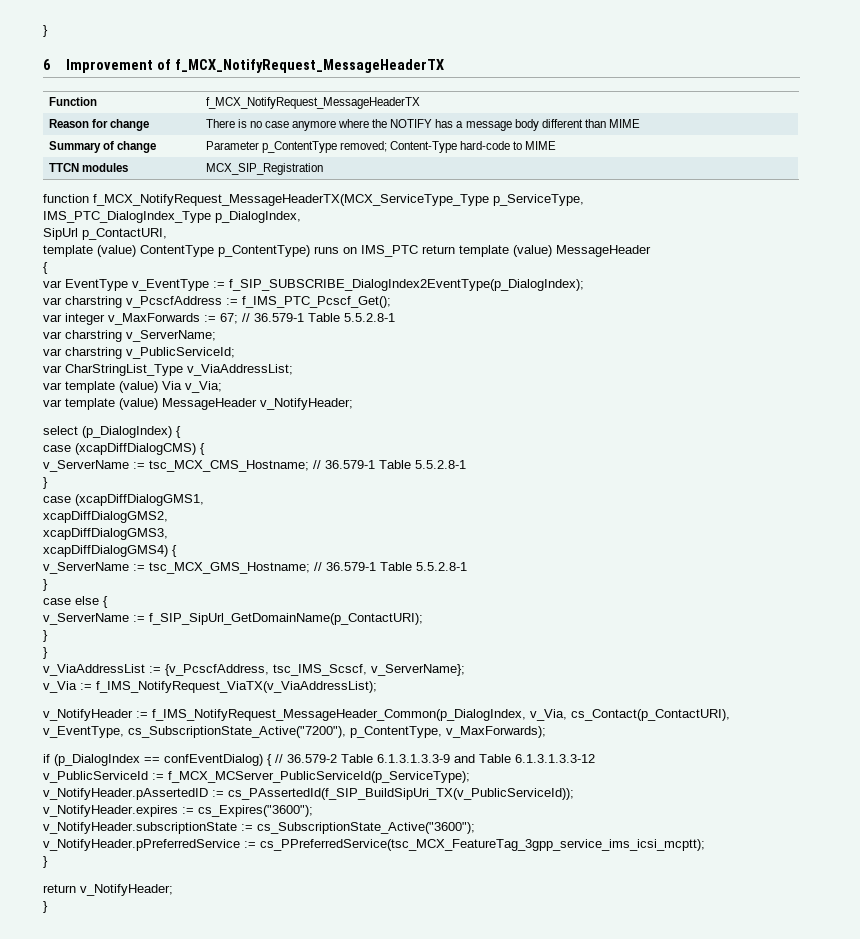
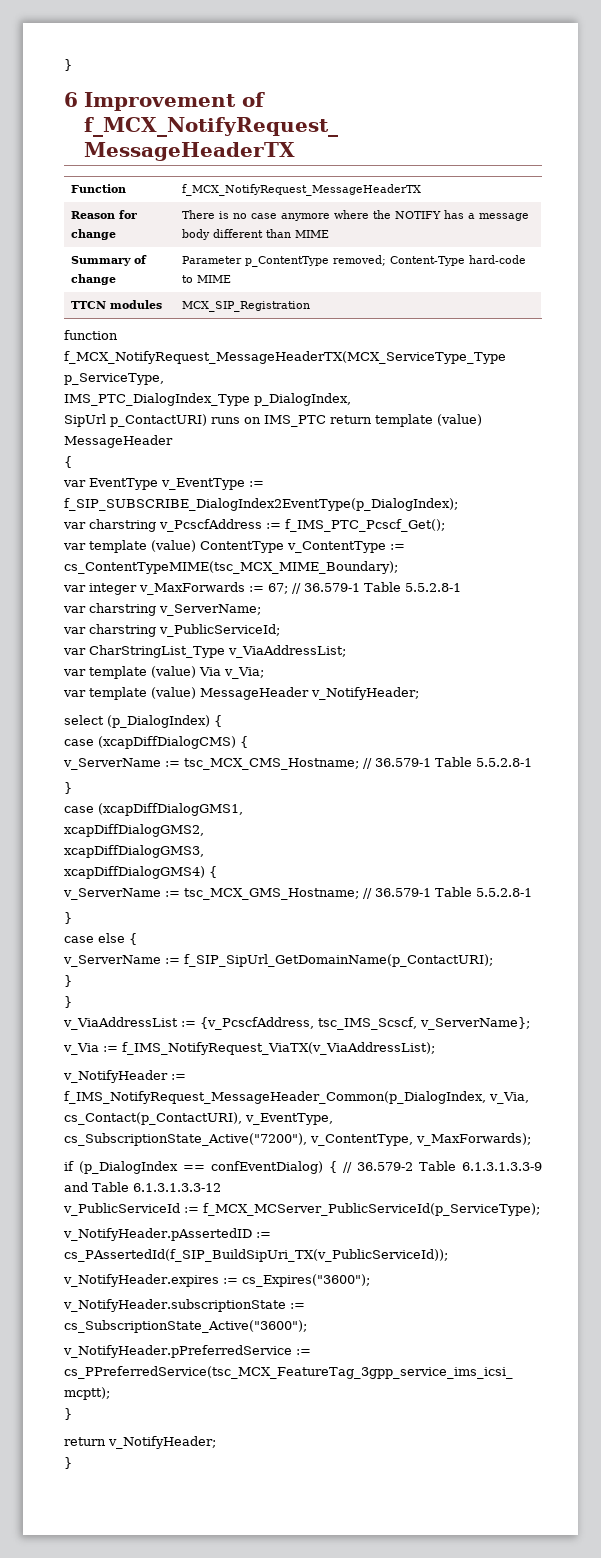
- SipUrl p_ContactURI,
- template (value) ContentType p_ContentType) runs on IMS_PTC return template (value) MessageHeader
+ SipUrl p_ContactURI) runs on IMS_PTC return template (value) MessageHeader
+ var template (value) ContentType v_ContentType := cs_ContentTypeMIME(tsc_MCX_MIME_Boundary);
- v_NotifyHeader := f_IMS_NotifyRequest_MessageHeader_Common(p_DialogIndex, v_Via, cs_Contact(p_ContactURI), v_EventType, cs_SubscriptionState_Active("7200"), p_ContentType, v_MaxForwards);
+ v_NotifyHeader := f_IMS_NotifyRequest_MessageHeader_Common(p_DialogIndex, v_Via, cs_Contact(p_ContactURI), v_EventType, cs_SubscriptionState_Active("7200"), v_ContentType, v_MaxForwards);

